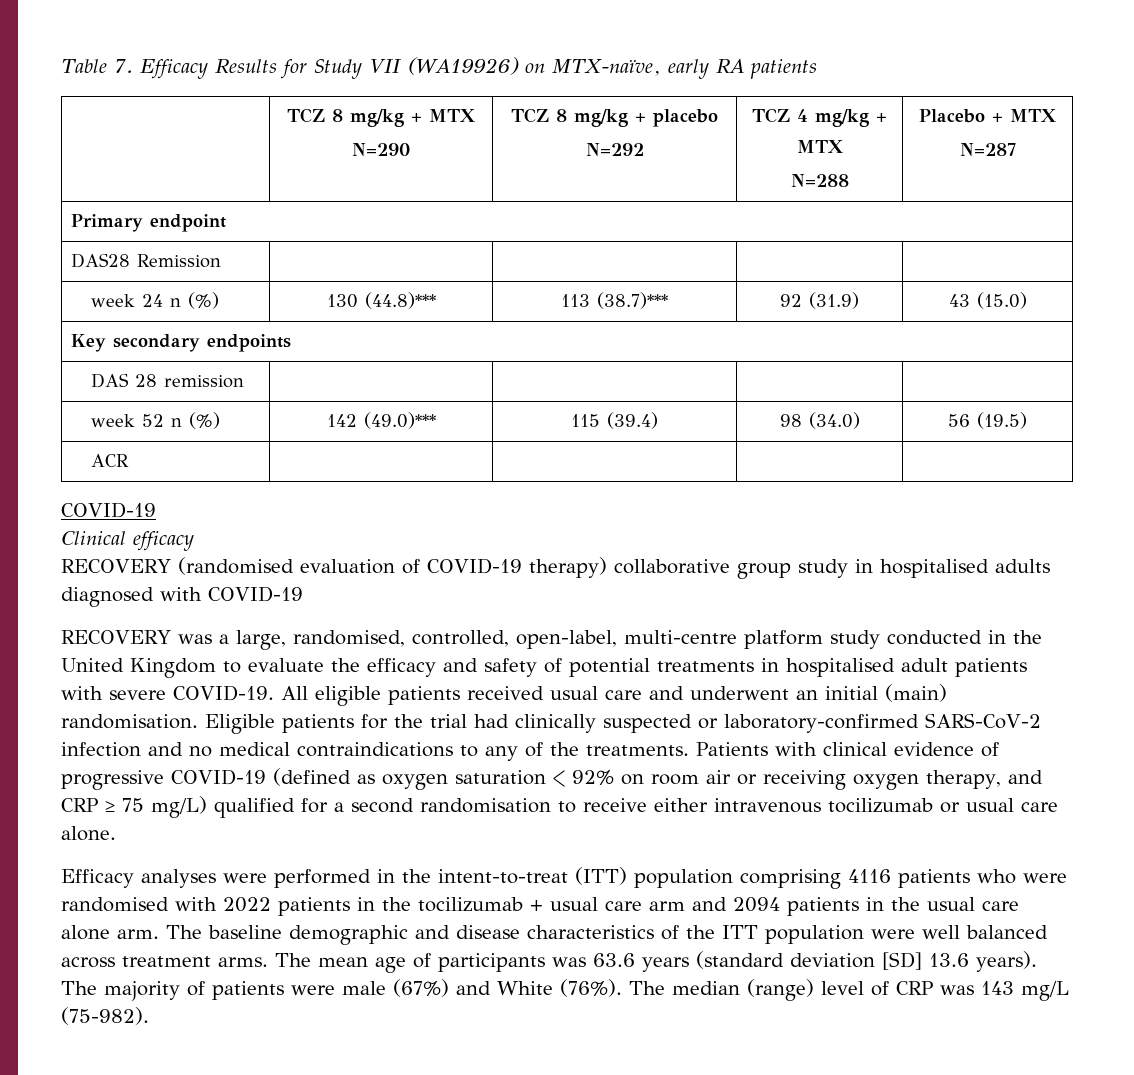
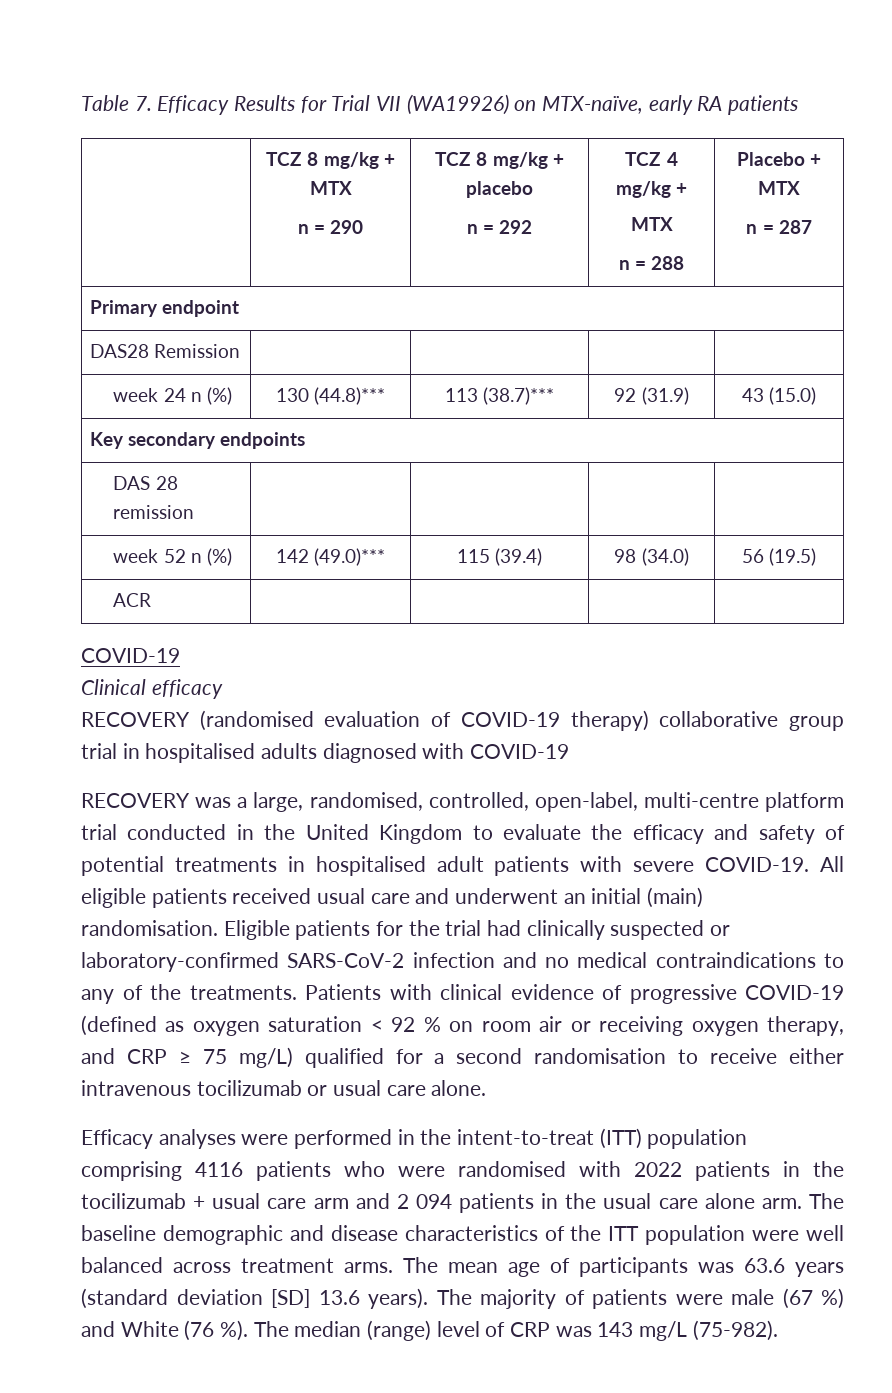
- Table 7. Efficacy Results for Study VII (WA19926) on MTX-naïve, early RA patients
+ Table 7. Efficacy Results for Trial VII (WA19926) on MTX-naïve, early RA patients
  | TCZ 8 mg/kg + MTX
- N=290 | TCZ 8 mg/kg + placebo
- N=292 | TCZ 4 mg/kg +
+ n = 290 | TCZ 8 mg/kg + placebo
+ n = 292 | TCZ 4 mg/kg +
  MTX
- N=288 | Placebo + MTX
- N=287
+ n = 288 | Placebo + MTX
+ n = 287
- RECOVERY (randomised evaluation of COVID-19 therapy) collaborative group study in hospitalised adults diagnosed with COVID-19
+ RECOVERY (randomised evaluation of COVID-19 therapy) collaborative group trial in hospitalised adults diagnosed with COVID-19
- RECOVERY was a large, randomised, controlled, open-label, multi-centre platform study conducted in the United Kingdom to evaluate the efficacy and safety of potential treatments in hospitalised adult patients with severe COVID-19.
+ RECOVERY was a large, randomised, controlled, open-label, multi-centre platform trial conducted in the United Kingdom to evaluate the efficacy and safety of potential treatments in hospitalised adult patients with severe COVID-19.
- Patients with clinical evidence of progressive COVID-19 (defined as oxygen saturation < 92% on room air or receiving oxygen therapy, and CRP ≥ 75 mg/L) qualified for a second randomisation to receive either intravenous tocilizumab or usual care alone.
+ Patients with clinical evidence of progressive COVID-19 (defined as oxygen saturation < 92 % on room air or receiving oxygen therapy, and CRP ≥ 75 mg/L) qualified for a second randomisation to receive either intravenous tocilizumab or usual care alone.
- Efficacy analyses were performed in the intent-to-treat (ITT) population comprising 4116 patients who were randomised with 2022 patients in the tocilizumab + usual care arm and 2094 patients in the usual care alone arm.
+ Efficacy analyses were performed in the intent-to-treat (ITT) population comprising 4116 patients who were randomised with 2022 patients in the tocilizumab + usual care arm and 2 094 patients in the usual care alone arm.
- The majority of patients were male (67%) and White (76%).
+ The majority of patients were male (67 %) and White (76 %).

